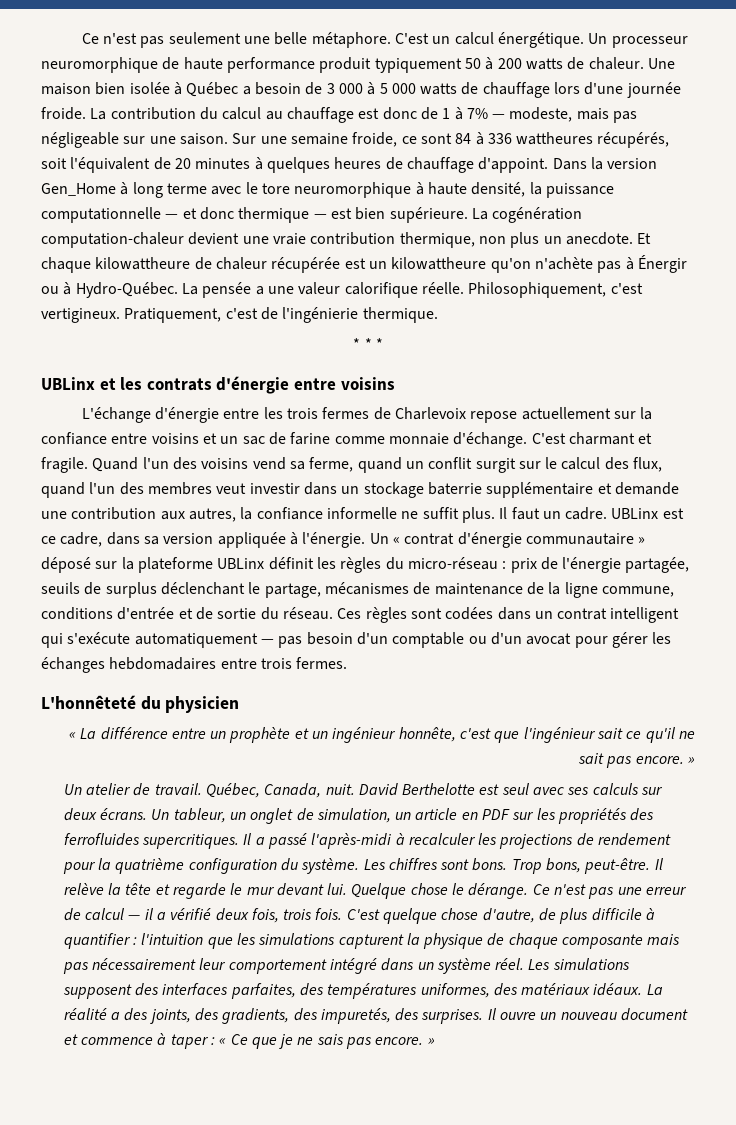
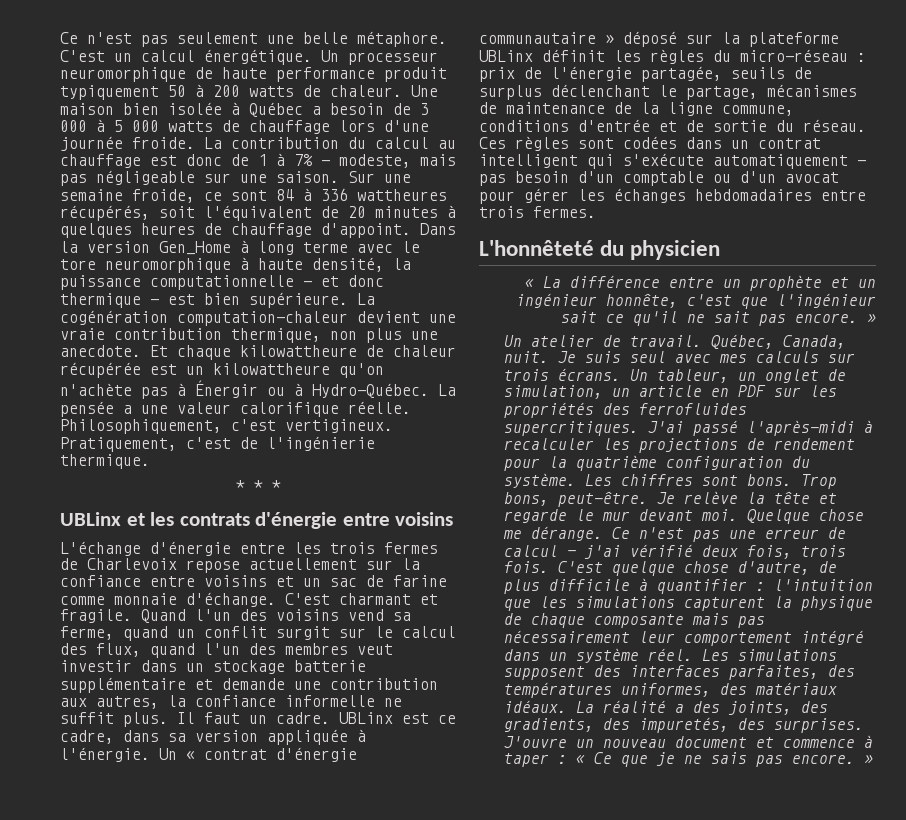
- La cogénération computation-chaleur devient une vraie contribution thermique, non plus un anecdote.
+ La cogénération computation-chaleur devient une vraie contribution thermique, non plus une anecdote.
- Quand l'un des voisins vend sa ferme, quand un conflit surgit sur le calcul des flux, quand l'un des membres veut investir dans un stockage baterrie supplémentaire et demande une contribution aux autres, la confiance informelle ne suffit plus.
+ Quand l'un des voisins vend sa ferme, quand un conflit surgit sur le calcul des flux, quand l'un des membres veut investir dans un stockage batterie supplémentaire et demande une contribution aux autres, la confiance informelle ne suffit plus.
- David Berthelotte est seul avec ses calculs sur deux écrans.
+ Je suis seul avec mes calculs sur trois écrans.
- Il a passé l'après-midi à recalculer les projections de rendement pour la quatrième configuration du système.
+ J'ai passé l'après-midi à recalculer les projections de rendement pour la quatrième configuration du système.
- Il relève la tête et regarde le mur devant lui.
+ Je relève la tête et regarde le mur devant moi.
- Quelque chose le dérange.
+ Quelque chose me dérange.
- Ce n'est pas une erreur de calcul — il a vérifié deux fois, trois fois.
+ Ce n'est pas une erreur de calcul — j'ai vérifié deux fois, trois fois.
- Il ouvre un nouveau document et commence à taper : « Ce que je ne sais pas encore. »
+ J'ouvre un nouveau document et commence à taper : « Ce que je ne sais pas encore. »

